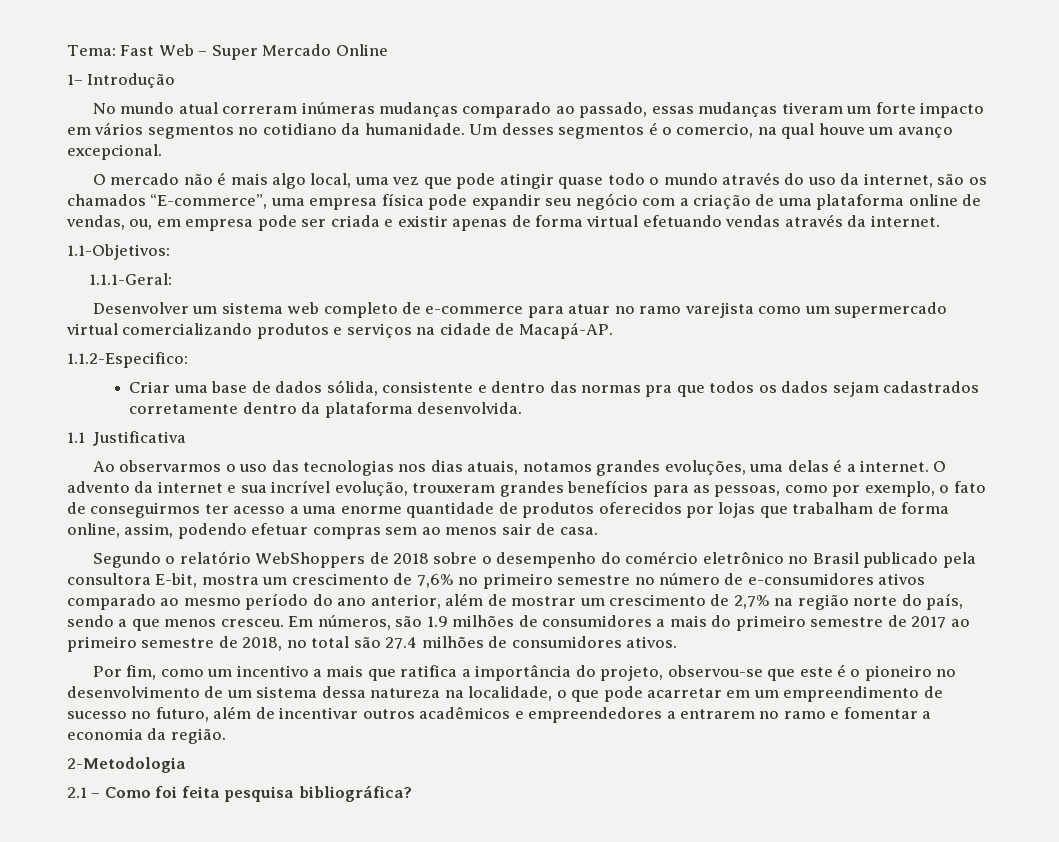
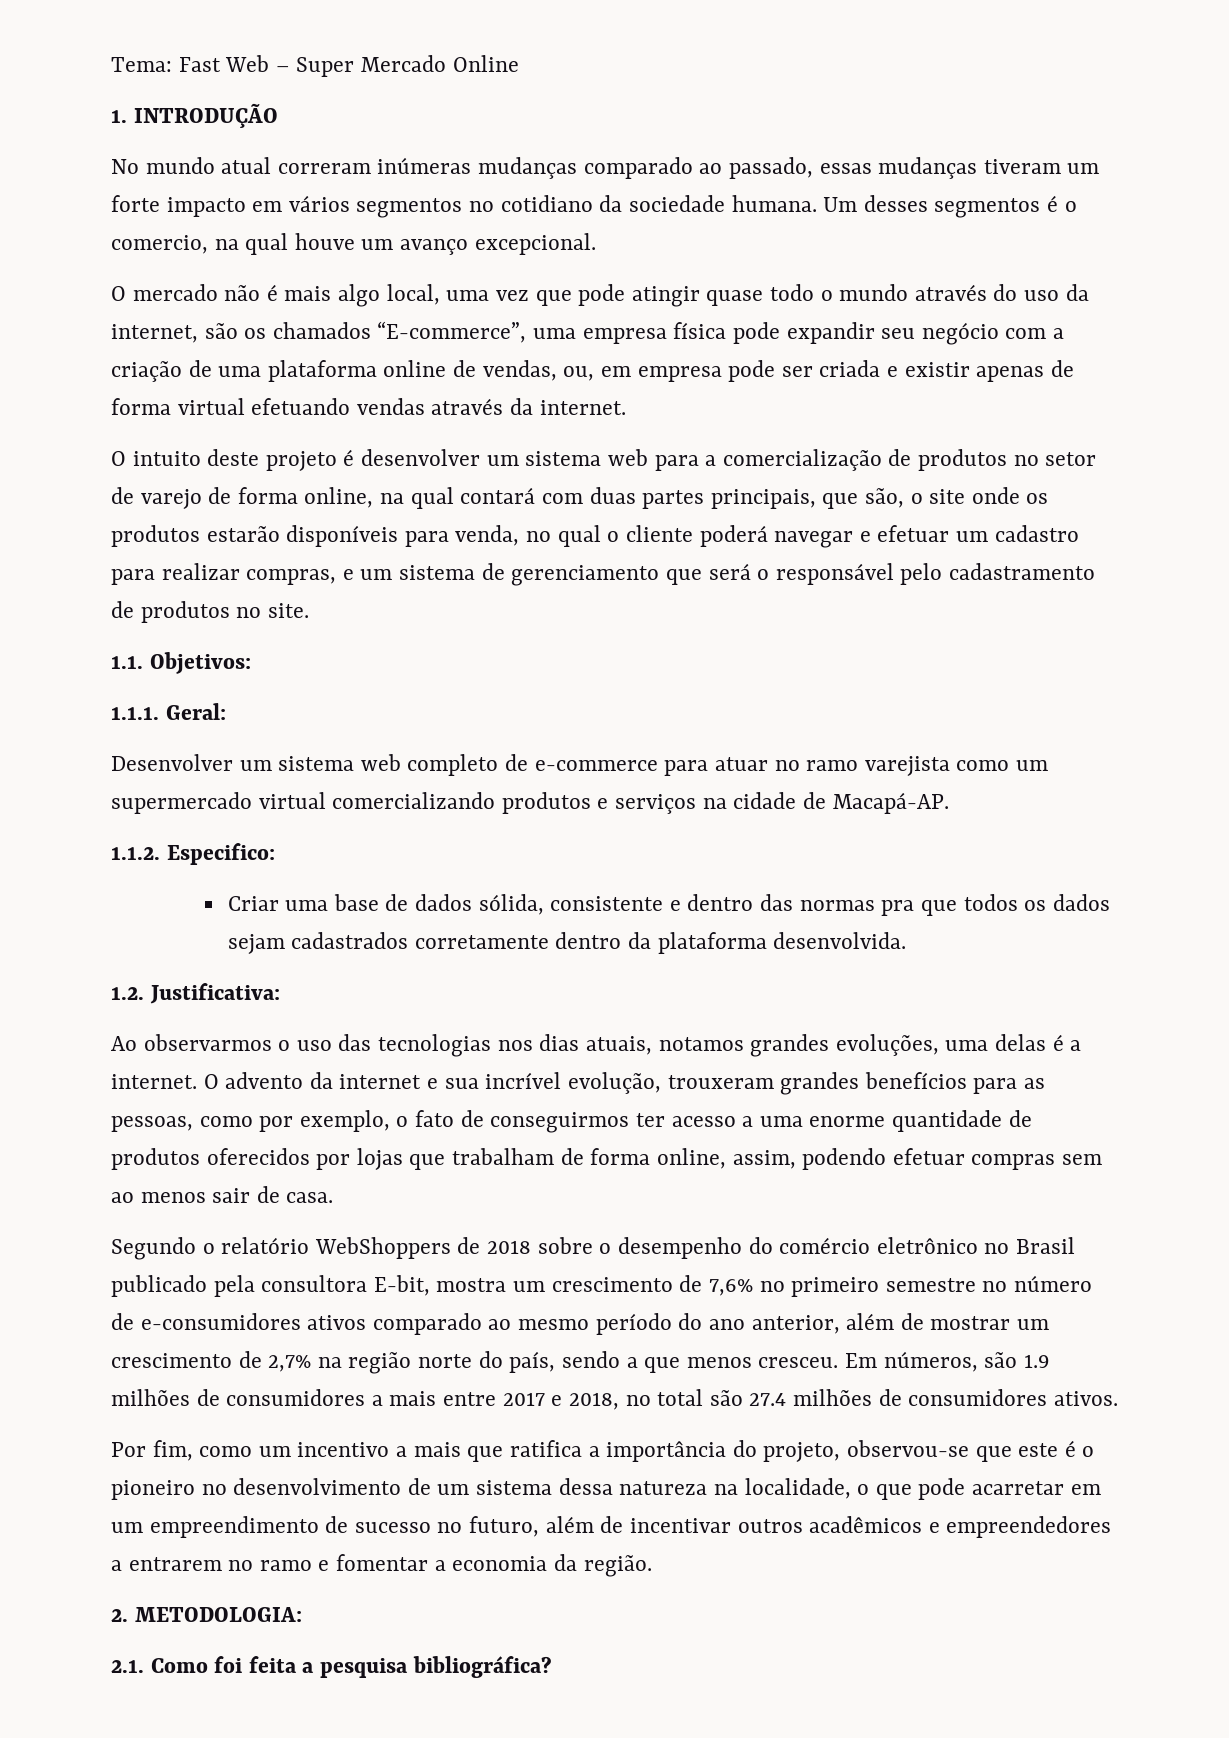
- 1– Introdução
+ 1. INTRODUÇÃO
- No mundo atual correram inúmeras mudanças comparado ao passado, essas mudanças tiveram um forte impacto em vários segmentos no cotidiano da humanidade.
+ No mundo atual correram inúmeras mudanças comparado ao passado, essas mudanças tiveram um forte impacto em vários segmentos no cotidiano da sociedade humana.
- 1.1-Objetivos:
- 1.1.1-Geral:
+ O intuito deste projeto é desenvolver um sistema web para a comercialização de produtos no setor de varejo de forma online, na qual contará com duas partes principais, que são, o site onde os produtos estarão disponíveis para venda, no qual o cliente poderá navegar e efetuar um cadastro para realizar compras, e um sistema de gerenciamento que será o responsável pelo cadastramento de produtos no site.
+ 1.1. Objetivos:
+ 1.1.1. Geral:
- 1.1.2-Especifico:
+ 1.1.2. Especifico:
- 1.1 Justificativa
+ 1.2. Justificativa:
- Em números, são 1.9 milhões de consumidores a mais do primeiro semestre de 2017 ao primeiro semestre de 2018, no total são 27.4 milhões de consumidores ativos.
+ Em números, são 1.9 milhões de consumidores a mais entre 2017 e 2018, no total são 27.4 milhões de consumidores ativos.
- 2-Metodologia
- 2.1 – Como foi feita pesquisa bibliográfica?
+ 2. METODOLOGIA:
+ 2.1. Como foi feita a pesquisa bibliográfica?

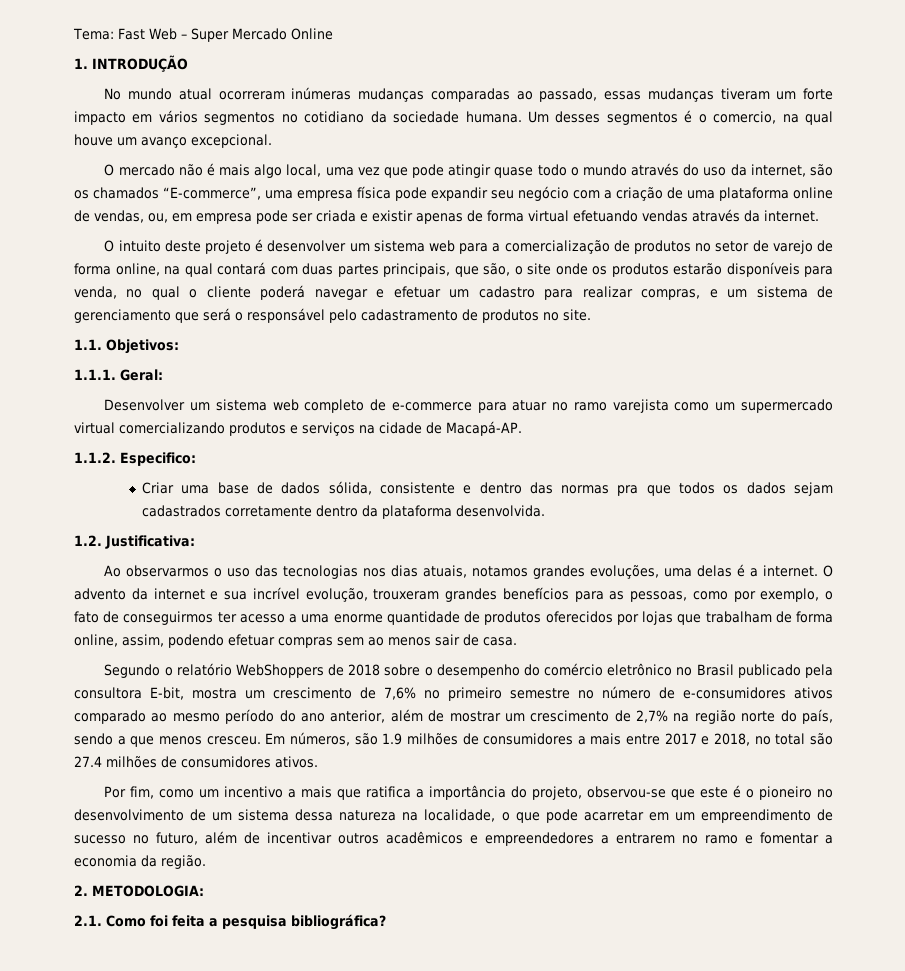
- No mundo atual correram inúmeras mudanças comparado ao passado, essas mudanças tiveram um forte impacto em vários segmentos no cotidiano da sociedade humana.
+ No mundo atual ocorreram inúmeras mudanças comparadas ao passado, essas mudanças tiveram um forte impacto em vários segmentos no cotidiano da sociedade humana.

